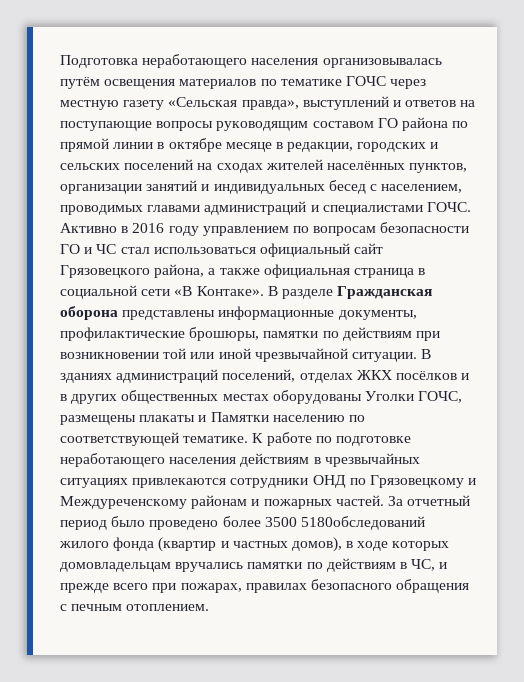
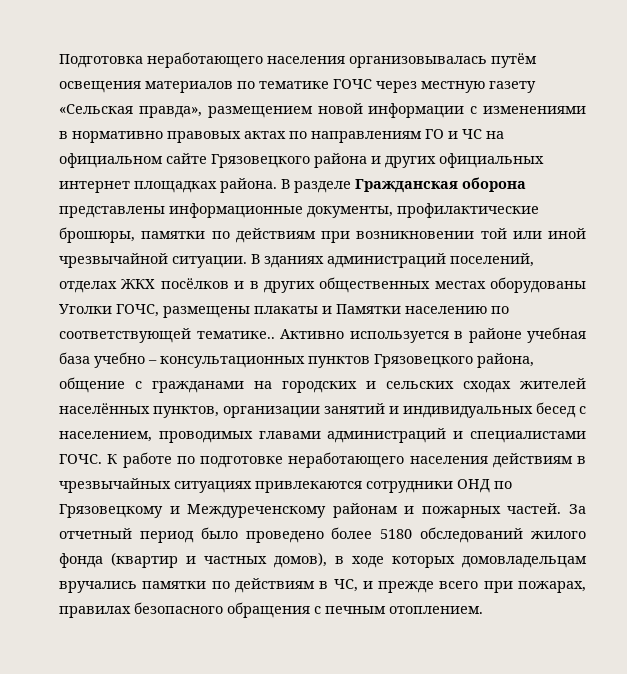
- Подготовка неработающего населения организовывалась путём освещения материалов по тематике ГОЧС через местную газету «Сельская правда», выступлений и ответов на поступающие вопросы руководящим составом ГО района по прямой линии в октябре месяце в редакции, городских и сельских поселений на сходах жителей населённых пунктов, организации занятий и индивидуальных бесед с населением, проводимых главами администраций и специалистами ГОЧС. Активно в 2016 году управлением по вопросам безопасности ГО и ЧС стал использоваться официальный сайт Грязовецкого района, а также официальная страница в социальной сети «В Контаке».
+ Подготовка неработающего населения организовывалась путём освещения материалов по тематике ГОЧС через местную газету «Сельская правда», размещением новой информации с изменениями в нормативно правовых актах по направлениям ГО и ЧС на официальном сайте Грязовецкого района и других официальных интернет площадках района.
- В зданиях администраций поселений, отделах ЖКХ посёлков и в других общественных местах оборудованы Уголки ГОЧС, размещены плакаты и Памятки населению по соответствующей тематике.
+ В зданиях администраций поселений, отделах ЖКХ посёлков и в других общественных местах оборудованы Уголки ГОЧС, размещены плакаты и Памятки населению по соответствующей тематике.. Активно используется в районе учебная база учебно – консультационных пунктов Грязовецкого района, общение с гражданами на городских и сельских сходах жителей населённых пунктов, организации занятий и индивидуальных бесед с населением, проводимых главами администраций и специалистами ГОЧС.
- За отчетный период было проведено более 3500 5180обследований жилого фонда (квартир и частных домов), в ходе которых домовладельцам вручались памятки по действиям в ЧС, и прежде всего при пожарах, правилах безопасного обращения с печным отоплением.
+ За отчетный период было проведено более 5180 обследований жилого фонда (квартир и частных домов), в ходе которых домовладельцам вручались памятки по действиям в ЧС, и прежде всего при пожарах, правилах безопасного обращения с печным отоплением.

